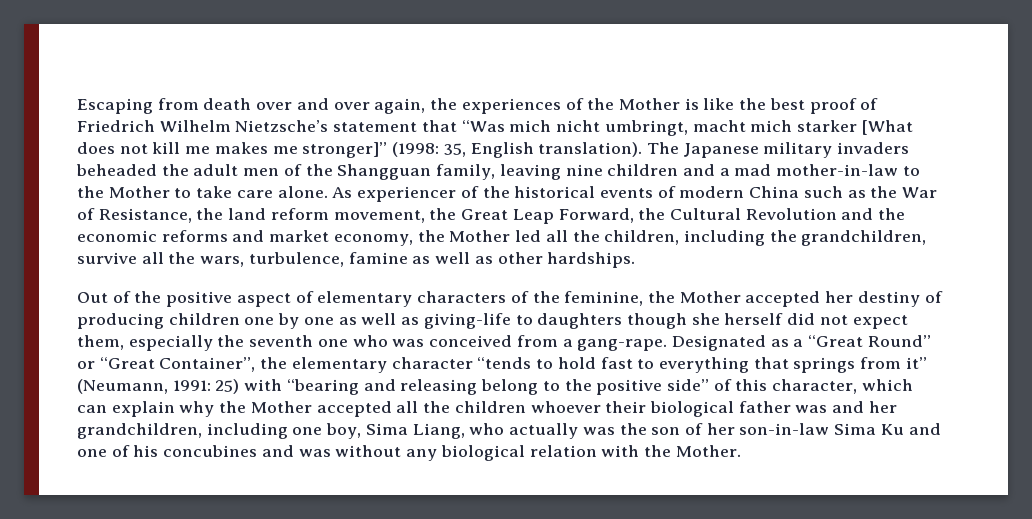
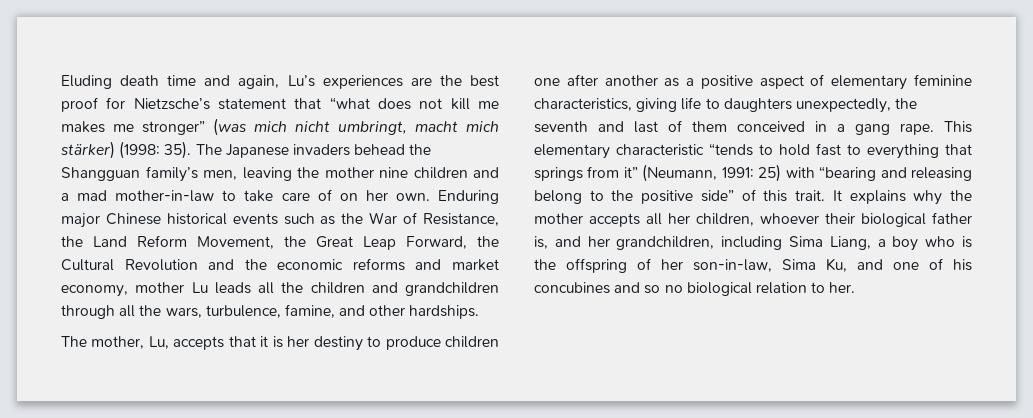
- Escaping from death over and over again, the experiences of the Mother is like the best proof of Friedrich Wilhelm Nietzsche’s statement that “Was mich nicht umbringt, macht mich starker [What does not kill me makes me stronger]” (1998: 35, English translation). The Japanese military invaders beheaded the adult men of the Shangguan family, leaving nine children and a mad mother-in-law to the Mother to take care alone. As experiencer of the historical events of modern China such as the War of Resistance, the land reform movement, the Great Leap Forward, the Cultural Revolution and the economic reforms and market economy, the Mother led all the children, including the grandchildren, survive all the wars, turbulence, famine as well as other hardships.
- Out of the positive aspect of elementary characters of the feminine, the Mother accepted her destiny of producing children one by one as well as giving-life to daughters though she herself did not expect them, especially the seventh one who was conceived from a gang-rape. Designated as a “Great Round” or “Great Container”, the elementary character “tends to hold fast to everything that springs from it” (Neumann, 1991:
+ Eluding death time and again, Lu’s experiences are the best proof for Nietzsche’s statement that “what does not kill me makes me stronger” (was mich nicht umbringt, macht mich stärker) (1998: 35). The Japanese invaders behead the Shangguan family’s men, leaving the mother nine children and a mad mother-in-law to take care of on her own. Enduring major Chinese historical events such as the War of Resistance, the Land Reform Movement, the Great Leap Forward, the Cultural Revolution and the economic reforms and market economy, mother Lu leads all the children and grandchildren through all the wars, turbulence, famine, and other hardships.
+ The mother, Lu, accepts that it is her destiny to produce children one after another as a positive aspect of elementary feminine characteristics, giving life to daughters unexpectedly, the seventh and last of them conceived in a gang rape. This elementary characteristic “tends to hold fast to everything that springs from it” (Neumann, 1991:
- 25) with “bearing and releasing belong to the positive side” of this character, which can explain why the Mother accepted all the children whoever their biological father was and her grandchildren, including one boy, Sima Liang, who actually was the son of her son-in-law Sima Ku and one of his concubines and was without any biological relation with the Mother.
+ 25) with “bearing and releasing belong to the positive side” of this trait. It explains why the mother accepts all her children, whoever their biological father is, and her grandchildren, including Sima Liang, a boy who is the offspring of her son-in-law, Sima Ku, and one of his concubines and so no biological relation to her.

